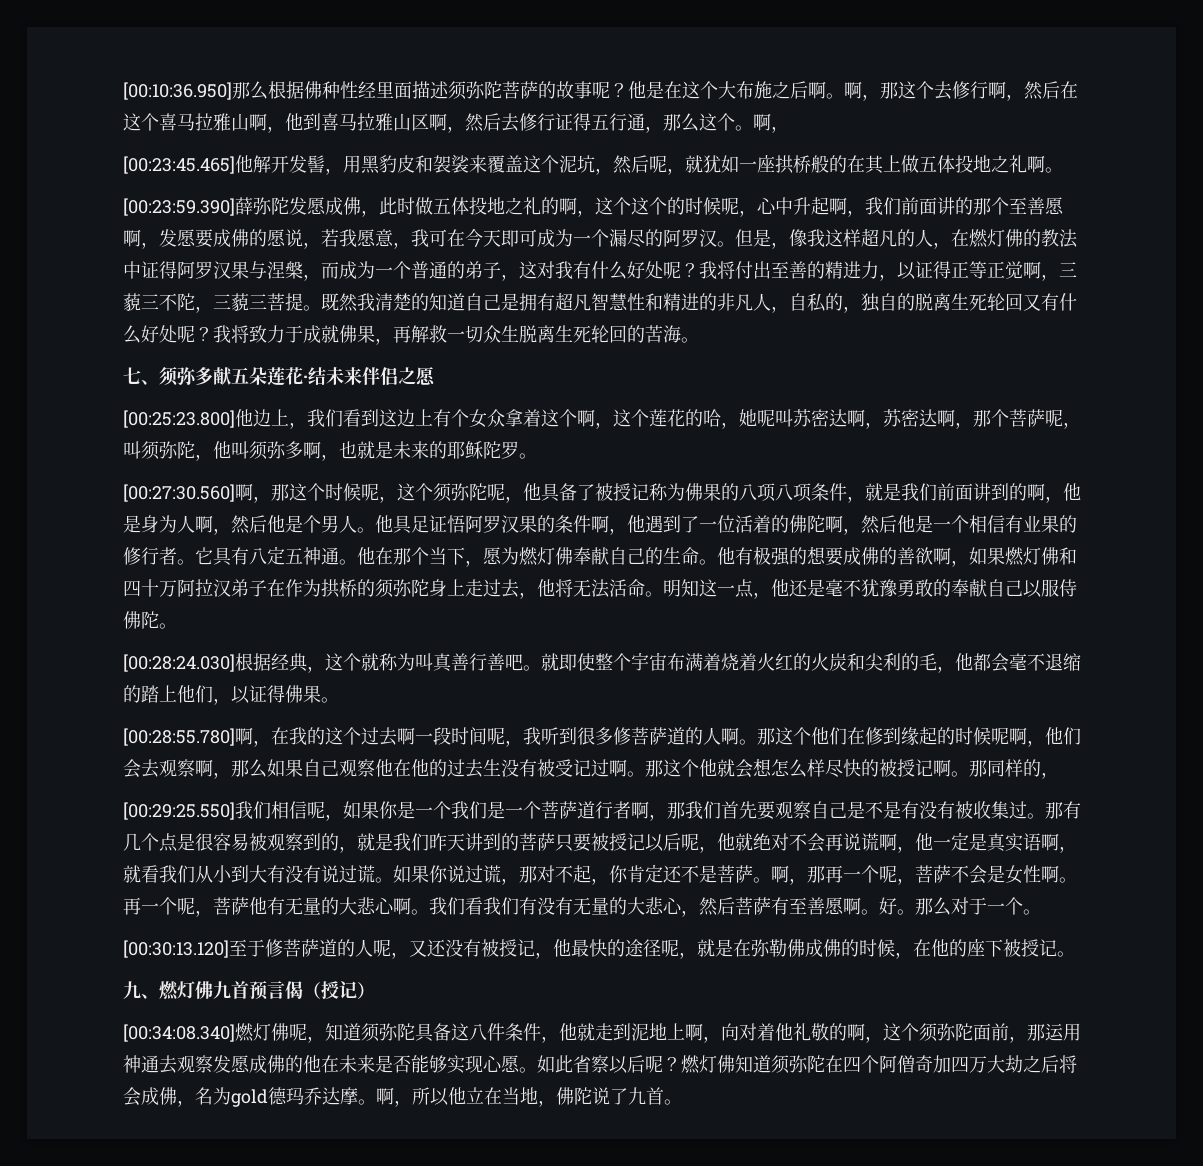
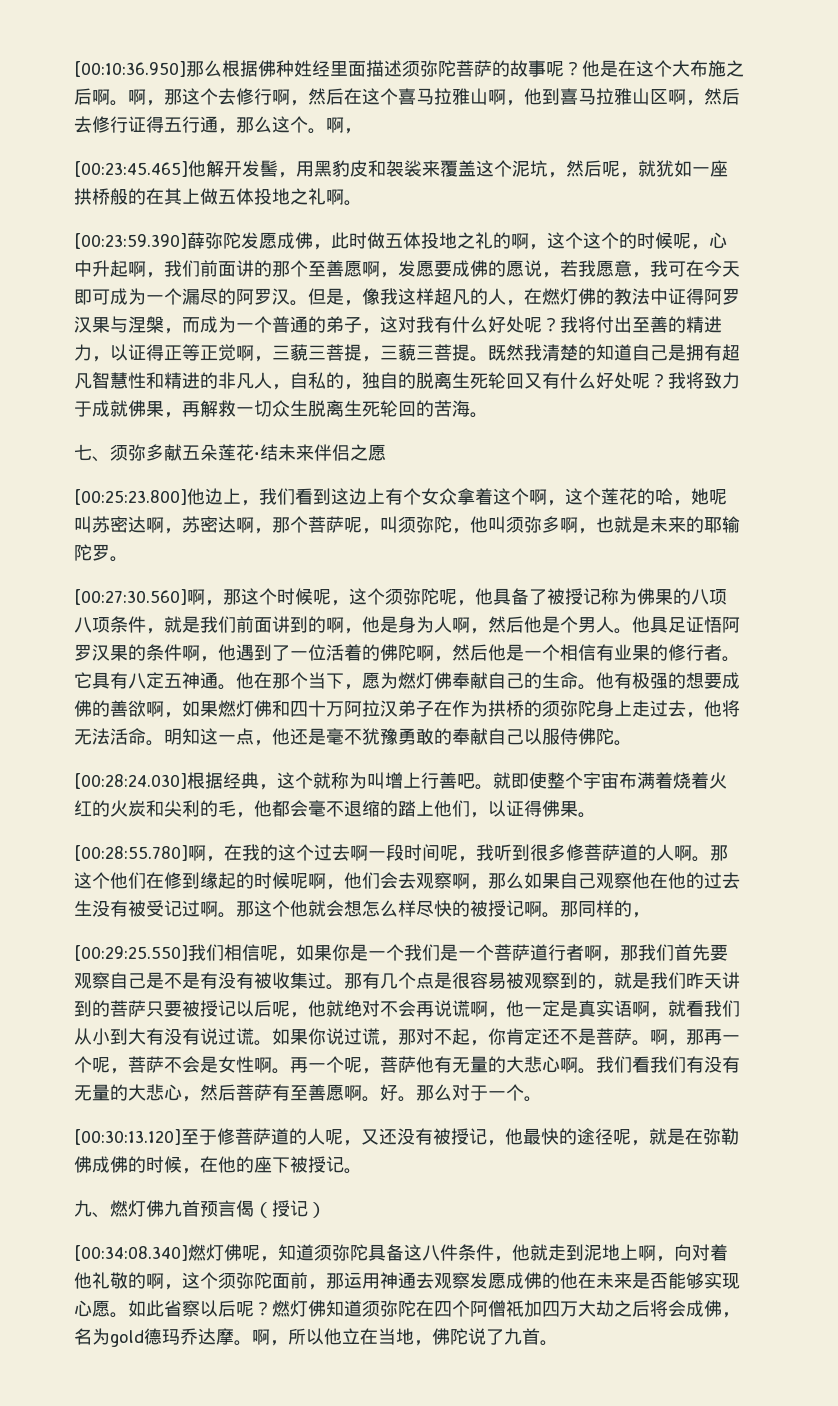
- [00:10:36.950]那么根据佛种性经里面描述须弥陀菩萨的故事呢？
+ [00:10:36.950]那么根据佛种姓经里面描述须弥陀菩萨的故事呢？
- 我将付出至善的精进力，以证得正等正觉啊，三藐三不陀，三藐三菩提。
+ 我将付出至善的精进力，以证得正等正觉啊，三藐三菩提，三藐三菩提。
- [00:25:23.800]他边上，我们看到这边上有个女众拿着这个啊，这个莲花的哈，她呢叫苏密达啊，苏密达啊，那个菩萨呢，叫须弥陀，他叫须弥多啊，也就是未来的耶稣陀罗。
+ [00:25:23.800]他边上，我们看到这边上有个女众拿着这个啊，这个莲花的哈，她呢叫苏密达啊，苏密达啊，那个菩萨呢，叫须弥陀，他叫须弥多啊，也就是未来的耶输陀罗。
- [00:28:24.030]根据经典，这个就称为叫真善行善吧。
+ [00:28:24.030]根据经典，这个就称为叫增上行善吧。
- 燃灯佛知道须弥陀在四个阿僧奇加四万大劫之后将会成佛，名为gold德玛乔达摩。
+ 燃灯佛知道须弥陀在四个阿僧祇加四万大劫之后将会成佛，名为gold德玛乔达摩。

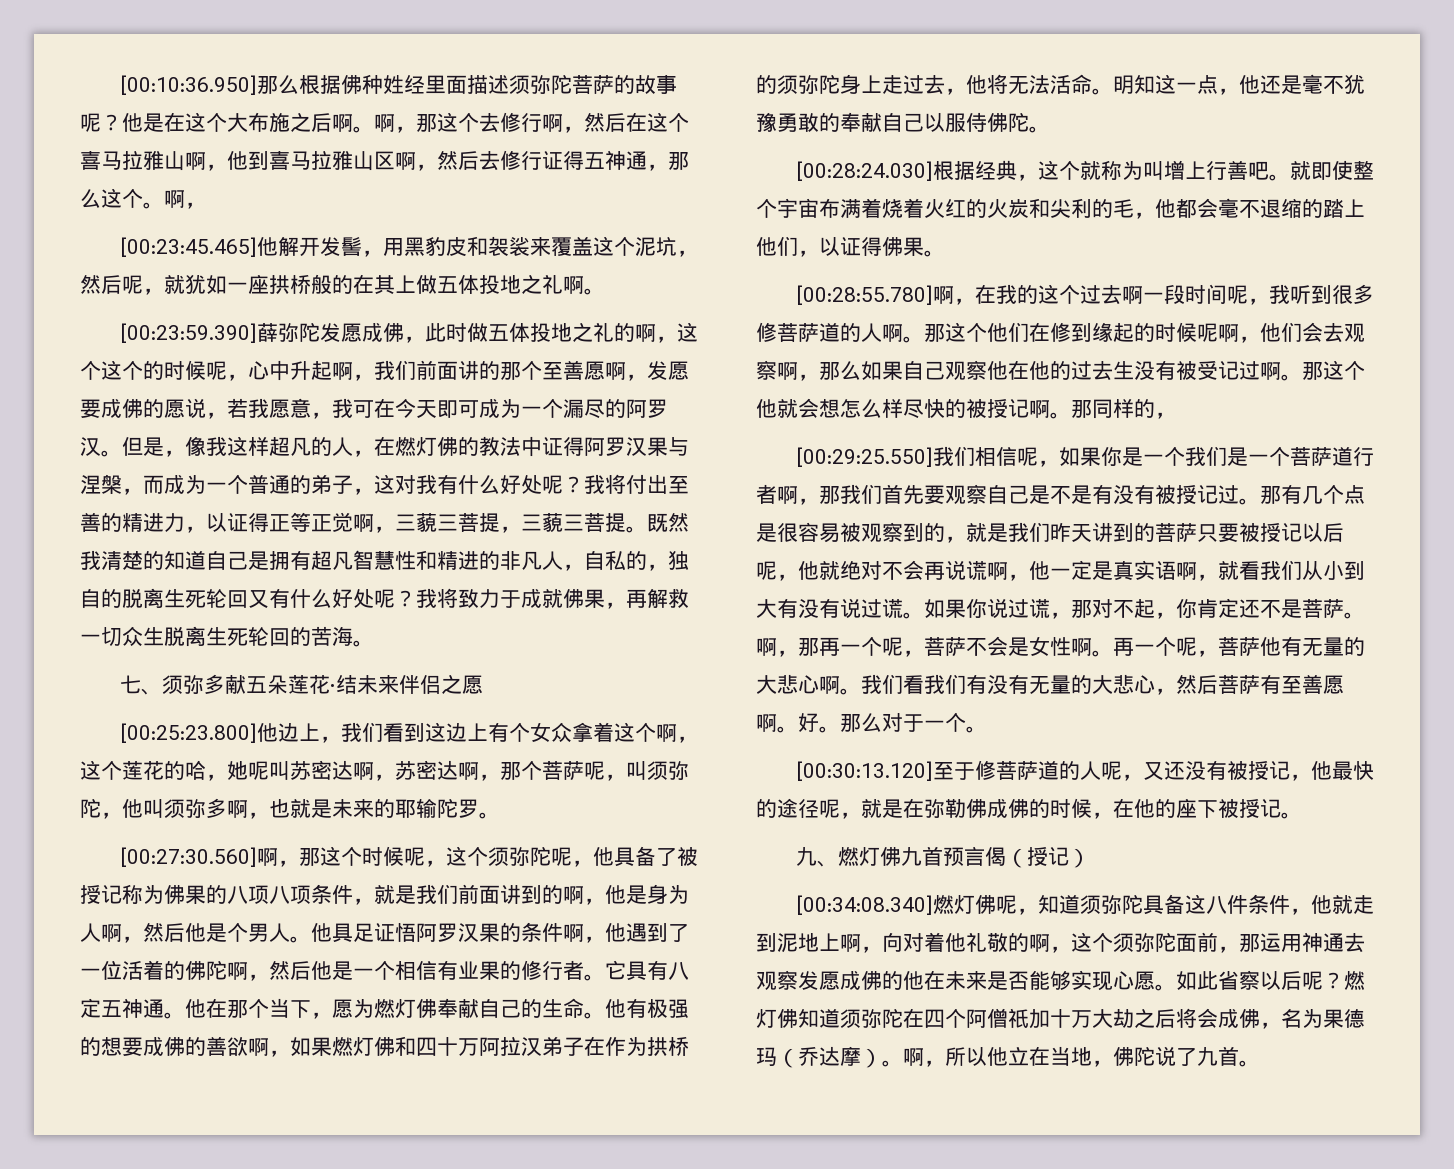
- 啊，那这个去修行啊，然后在这个喜马拉雅山啊，他到喜马拉雅山区啊，然后去修行证得五行通，那么这个。
+ 啊，那这个去修行啊，然后在这个喜马拉雅山啊，他到喜马拉雅山区啊，然后去修行证得五神通，那么这个。
- [00:29:25.550]我们相信呢，如果你是一个我们是一个菩萨道行者啊，那我们首先要观察自己是不是有没有被收集过。
+ [00:29:25.550]我们相信呢，如果你是一个我们是一个菩萨道行者啊，那我们首先要观察自己是不是有没有被授记过。
- 燃灯佛知道须弥陀在四个阿僧祇加四万大劫之后将会成佛，名为gold德玛乔达摩。
+ 燃灯佛知道须弥陀在四个阿僧祇加十万大劫之后将会成佛，名为果德玛（乔达摩）。

